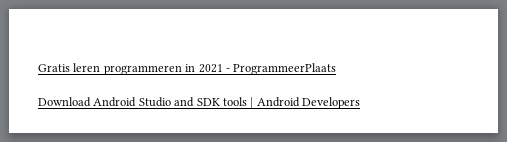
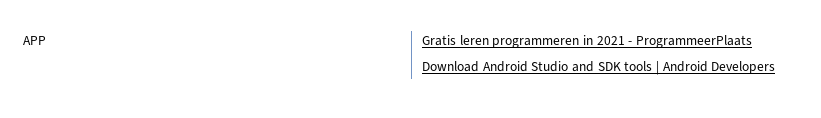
+ APP

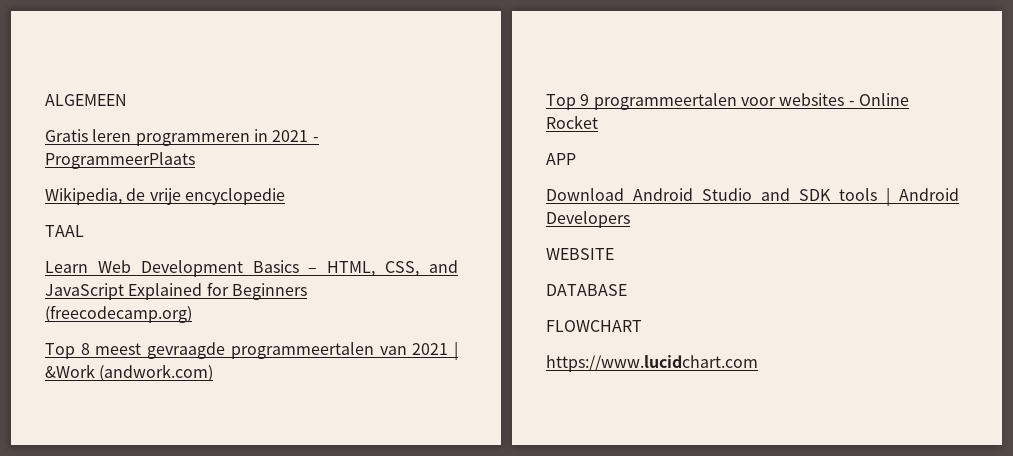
- APP
+ ALGEMEEN
+ Wikipedia, de vrije encyclopedie
+ TAAL
+ Learn Web Development Basics – HTML, CSS, and JavaScript Explained for Beginners (freecodecamp.org)
+ Top 8 meest gevraagde programmeertalen van 2021 | &Work (andwork.com)
+ Top 9 programmeertalen voor websites - Online Rocket
+ APP
+ WEBSITE
+ DATABASE
+ FLOWCHART
+ https://www.lucidchart.com

